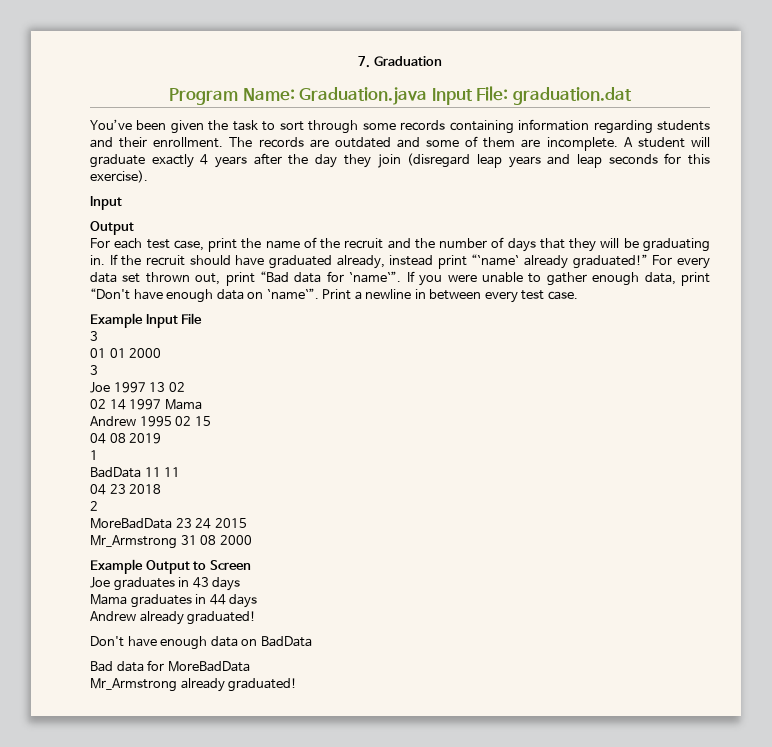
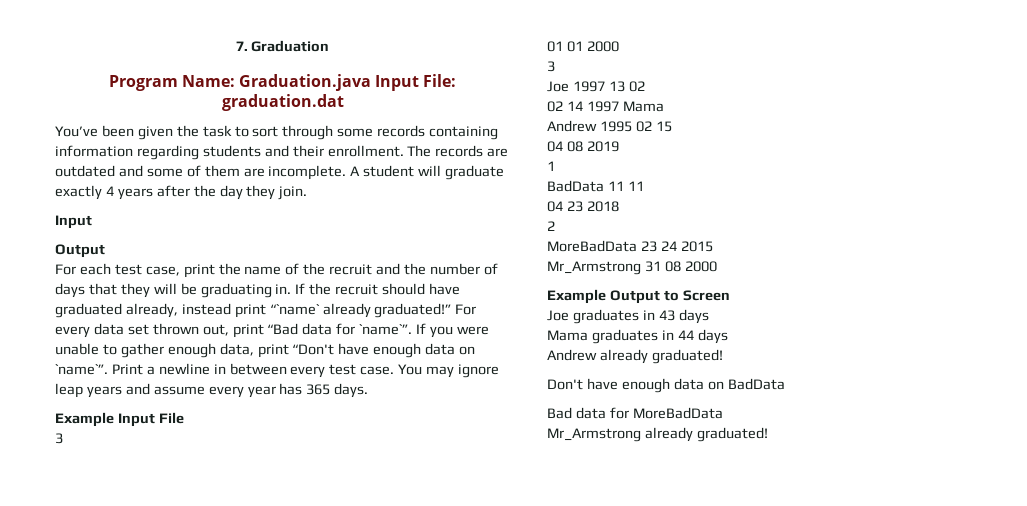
- A student will graduate exactly 4 years after the day they join (disregard leap years and leap seconds for this exercise).
+ A student will graduate exactly 4 years after the day they join.
+ You may ignore leap years and assume every year has 365 days.

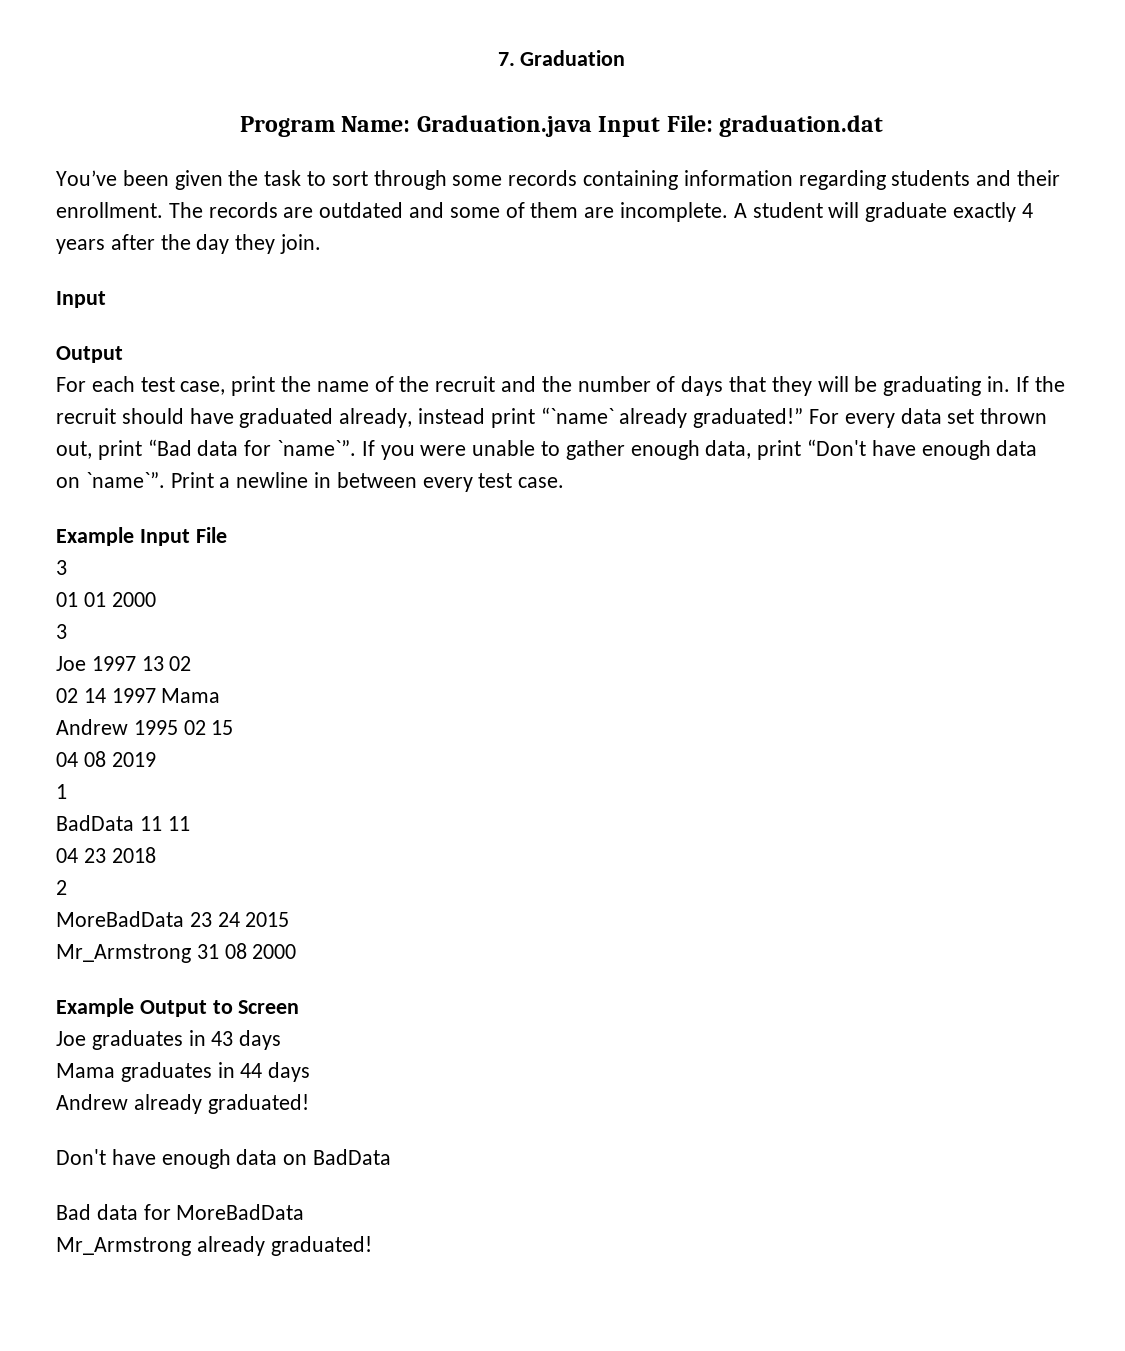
- You may ignore leap years and assume every year has 365 days.

